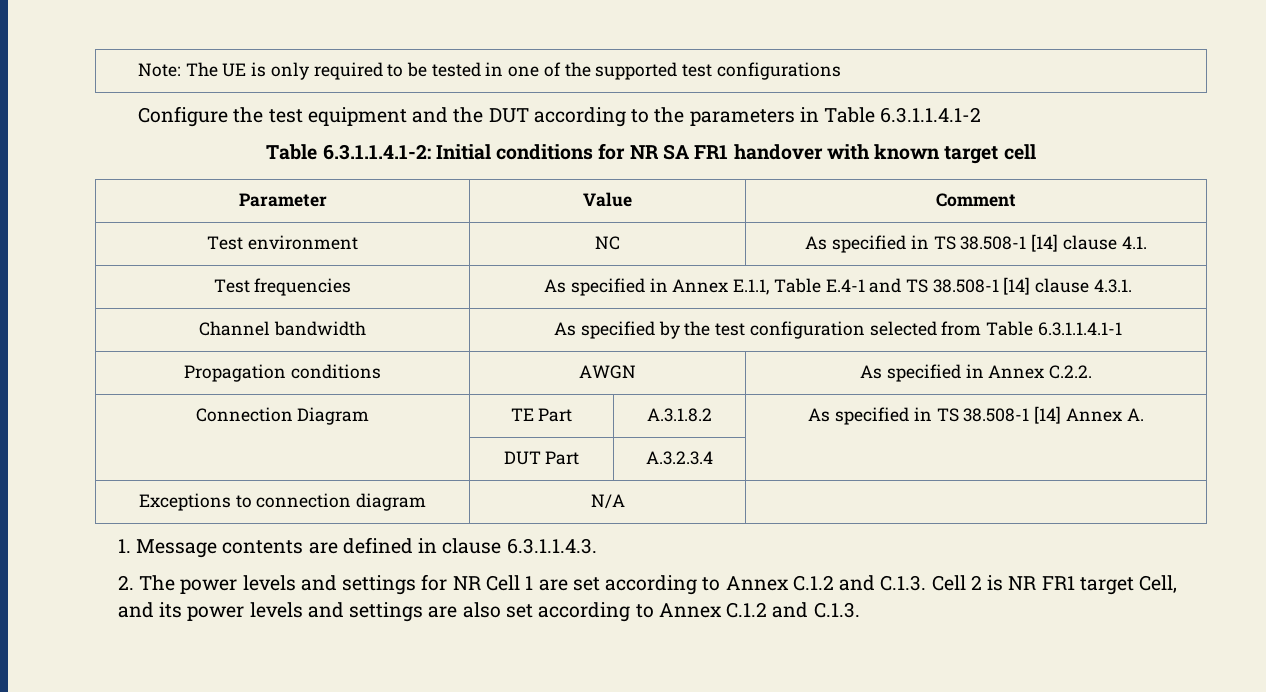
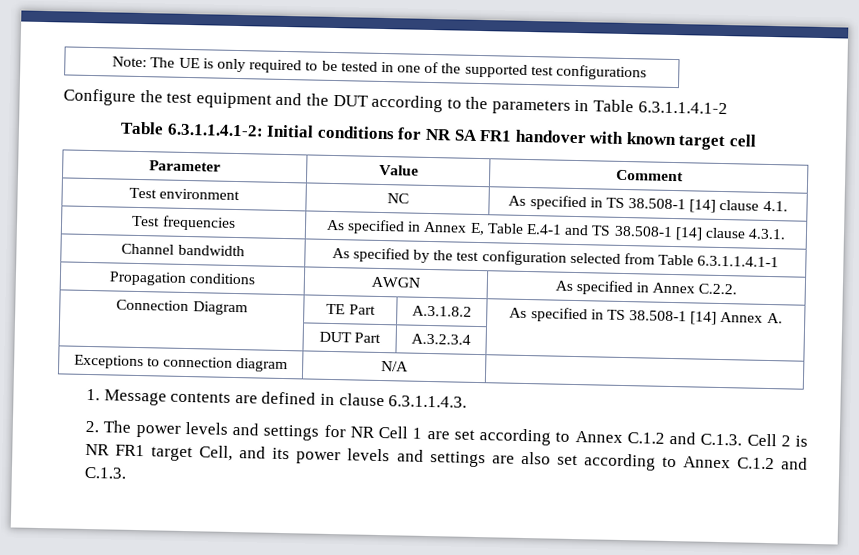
- Test frequencies | As specified in Annex E.1.1, Table E.4-1 and TS 38.508-1 [14] clause 4.3.1.
+ Test frequencies | As specified in Annex E, Table E.4-1 and TS 38.508-1 [14] clause 4.3.1.

